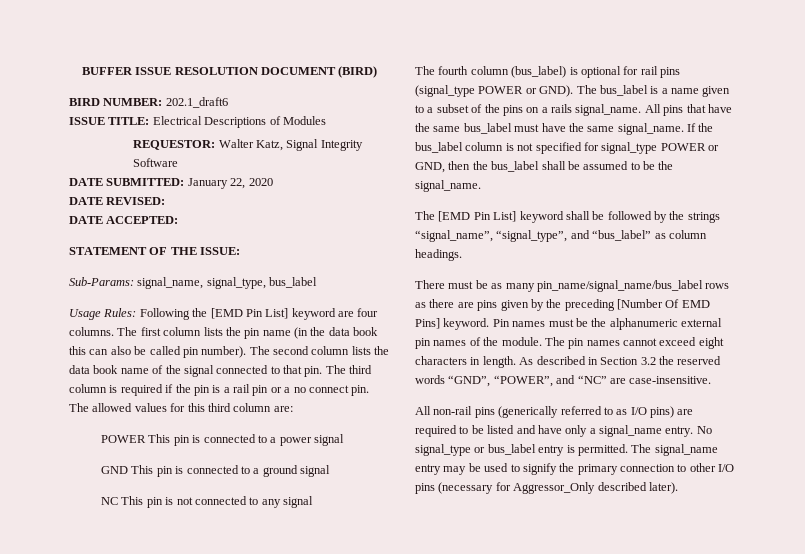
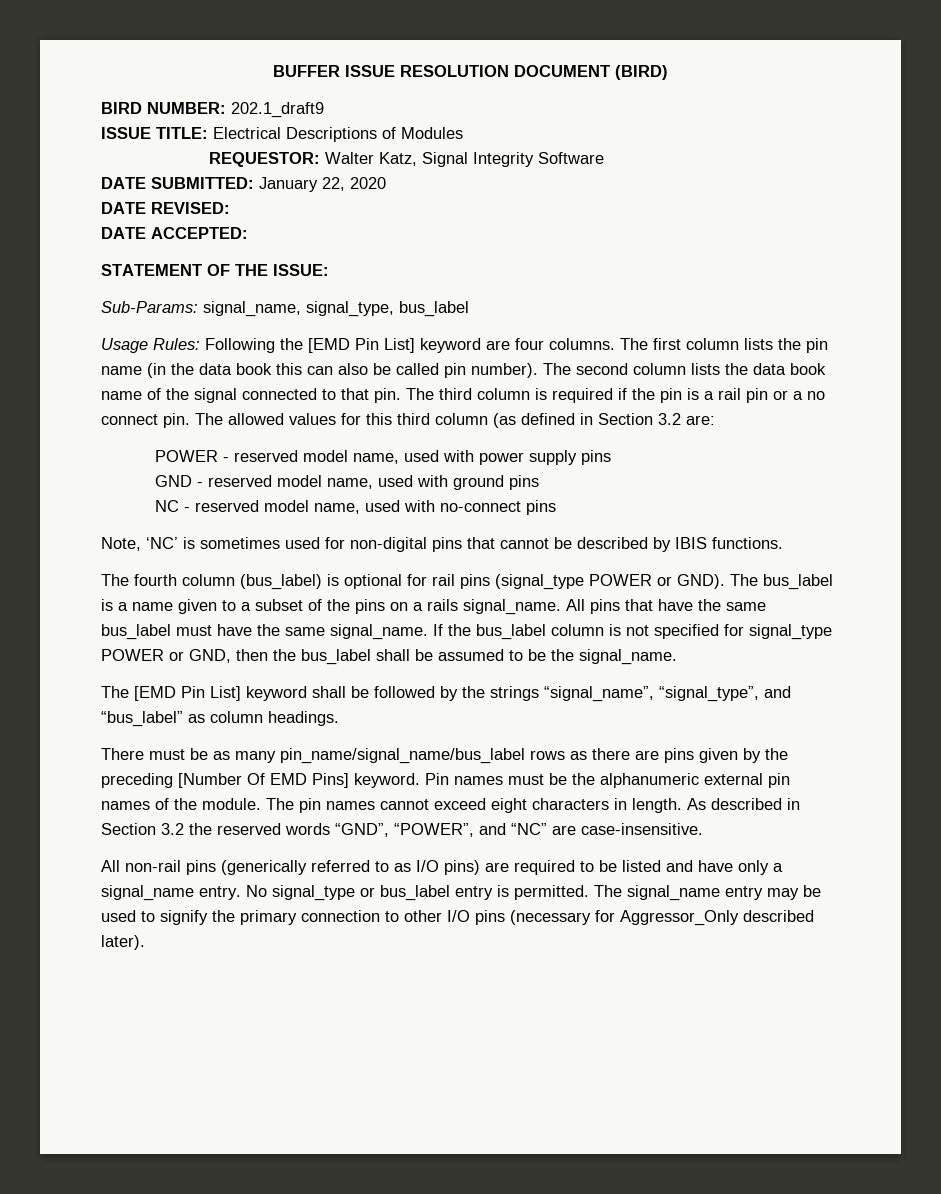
- BIRD NUMBER: 202.1_draft6
+ BIRD NUMBER: 202.1_draft9
- The allowed values for this third column are:
- POWER This pin is connected to a power signal
- GND This pin is connected to a ground signal
- NC This pin is not connected to any signal
+ The allowed values for this third column (as defined in Section 3.2 are:
+ POWER - reserved model name, used with power supply pins
+ GND - reserved model name, used with ground pins
+ NC - reserved model name, used with no-connect pins
+ Note, ‘NC’ is sometimes used for non-digital pins that cannot be described by IBIS functions.

